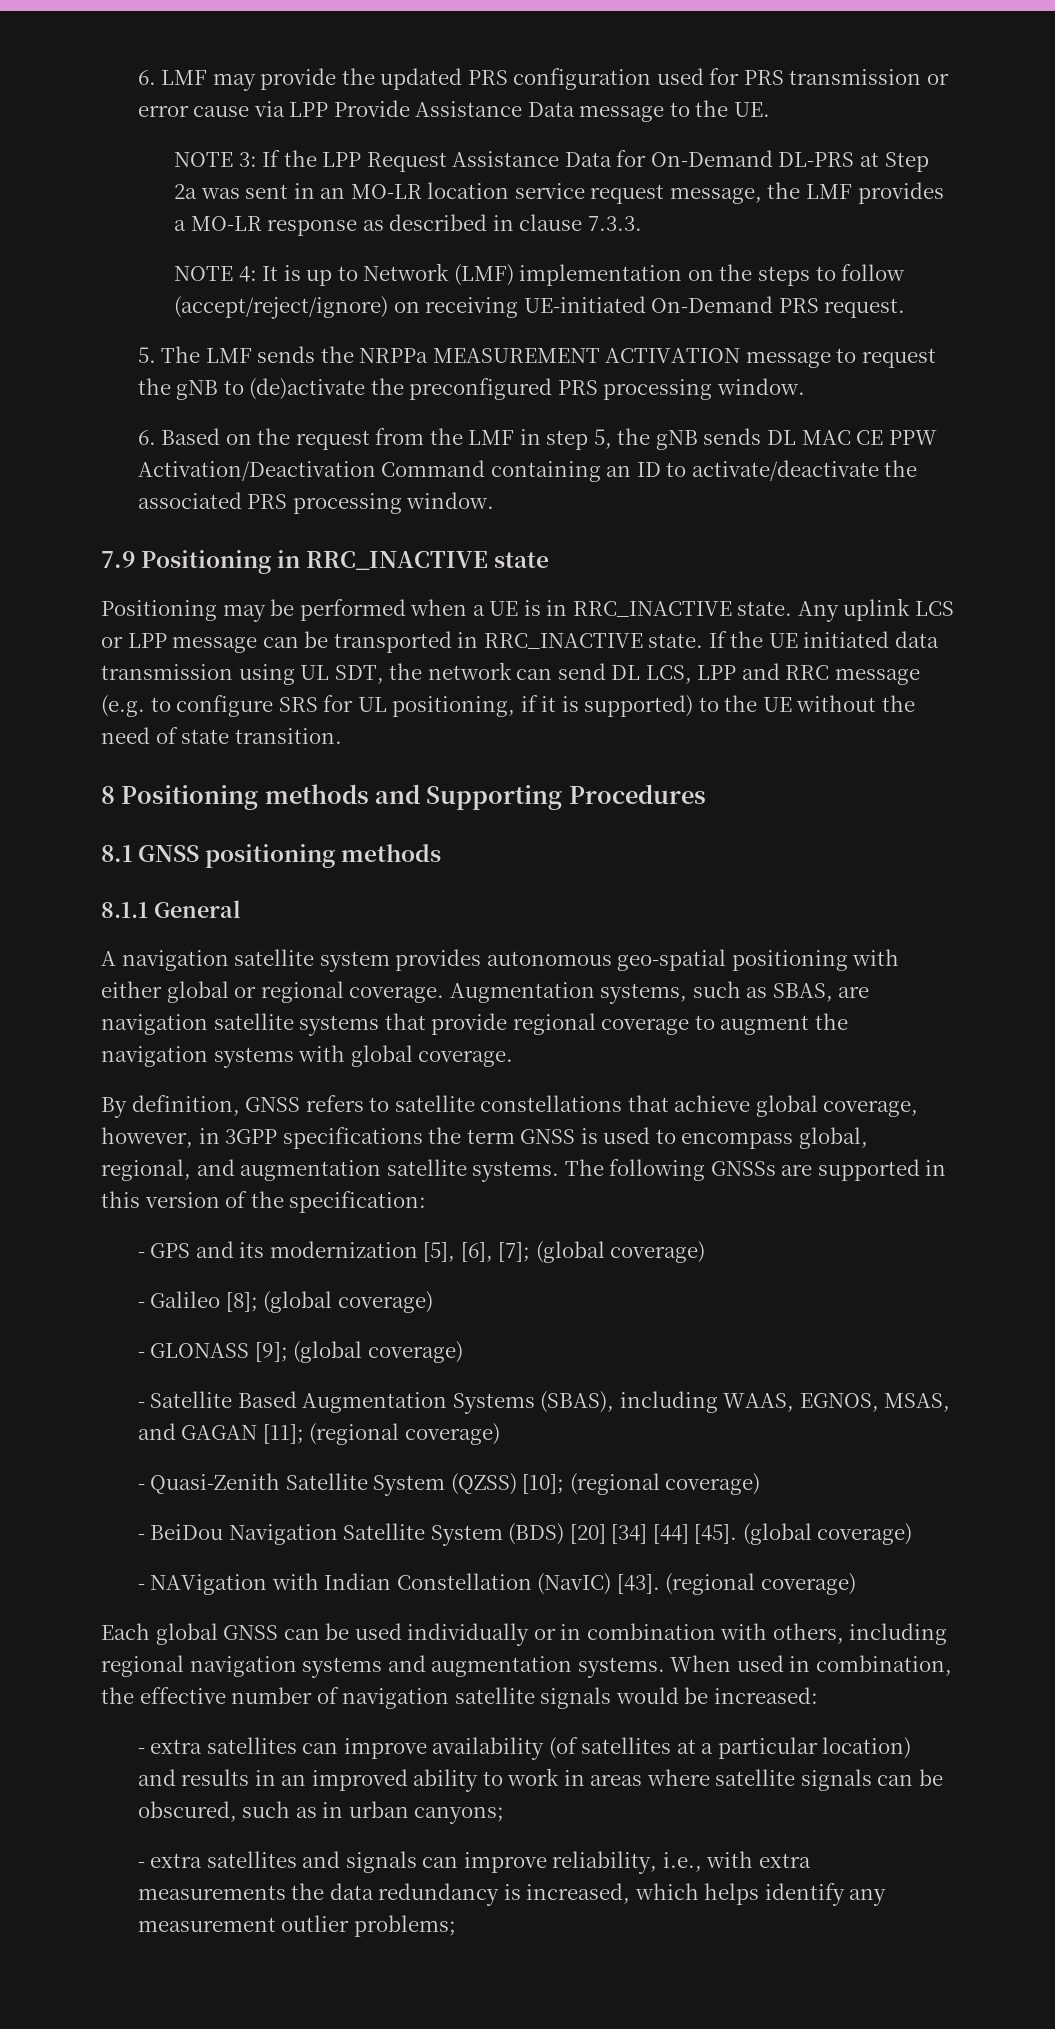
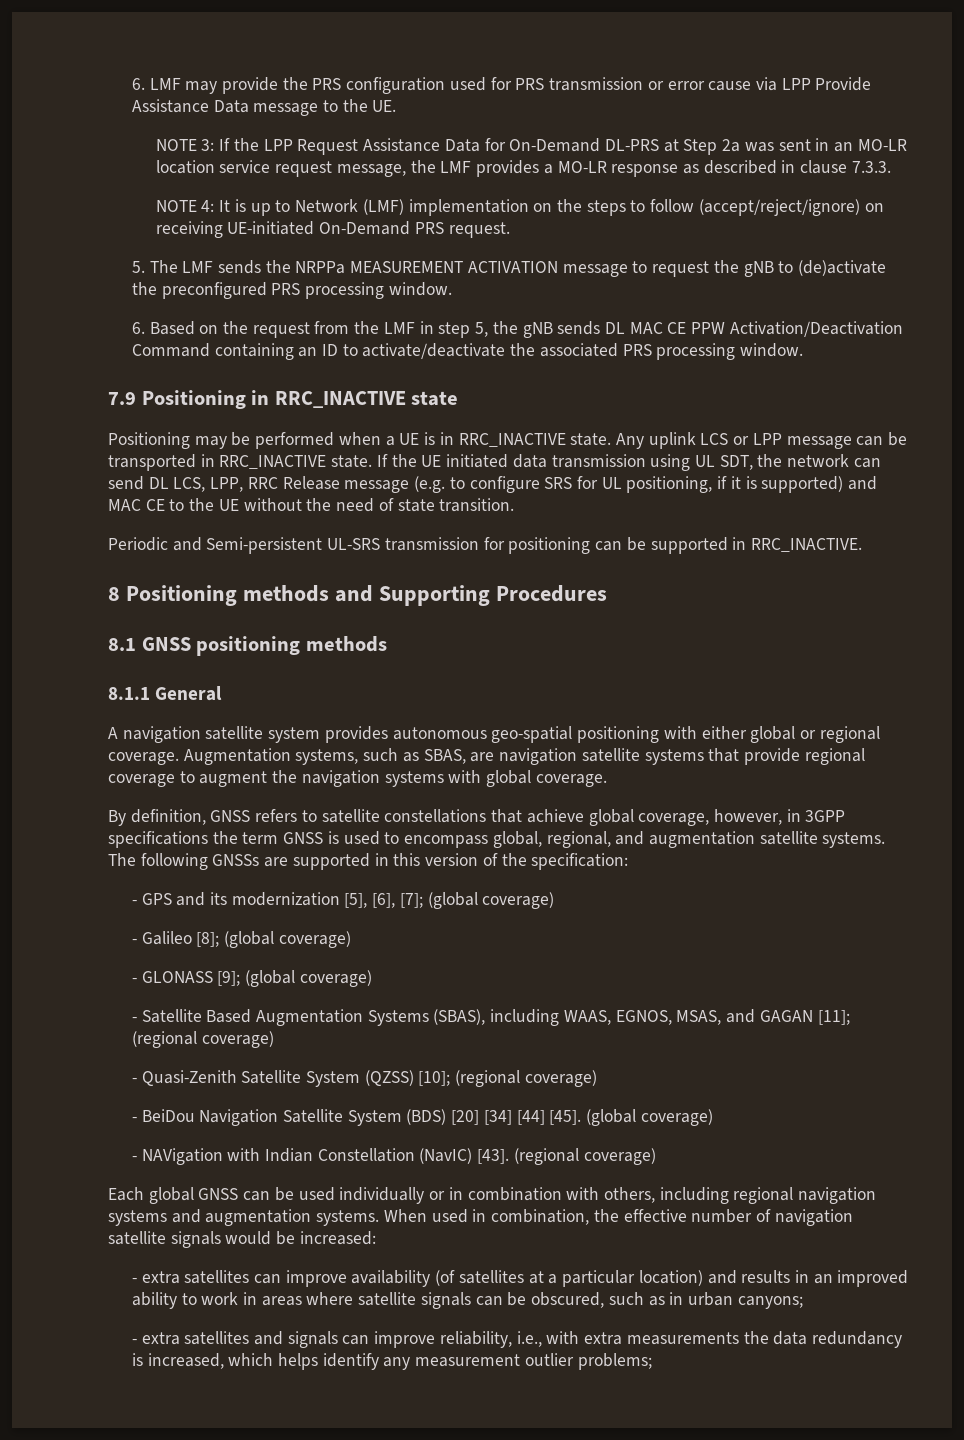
- 6. LMF may provide the updated PRS configuration used for PRS transmission or error cause via LPP Provide Assistance Data message to the UE.
+ 6. LMF may provide the PRS configuration used for PRS transmission or error cause via LPP Provide Assistance Data message to the UE.
- If the UE initiated data transmission using UL SDT, the network can send DL LCS, LPP and RRC message (e.g. to configure SRS for UL positioning, if it is supported) to the UE without the need of state transition.
+ If the UE initiated data transmission using UL SDT, the network can send DL LCS, LPP, RRC Release message (e.g. to configure SRS for UL positioning, if it is supported) and MAC CE to the UE without the need of state transition.
+ Periodic and Semi-persistent UL-SRS transmission for positioning can be supported in RRC_INACTIVE.

